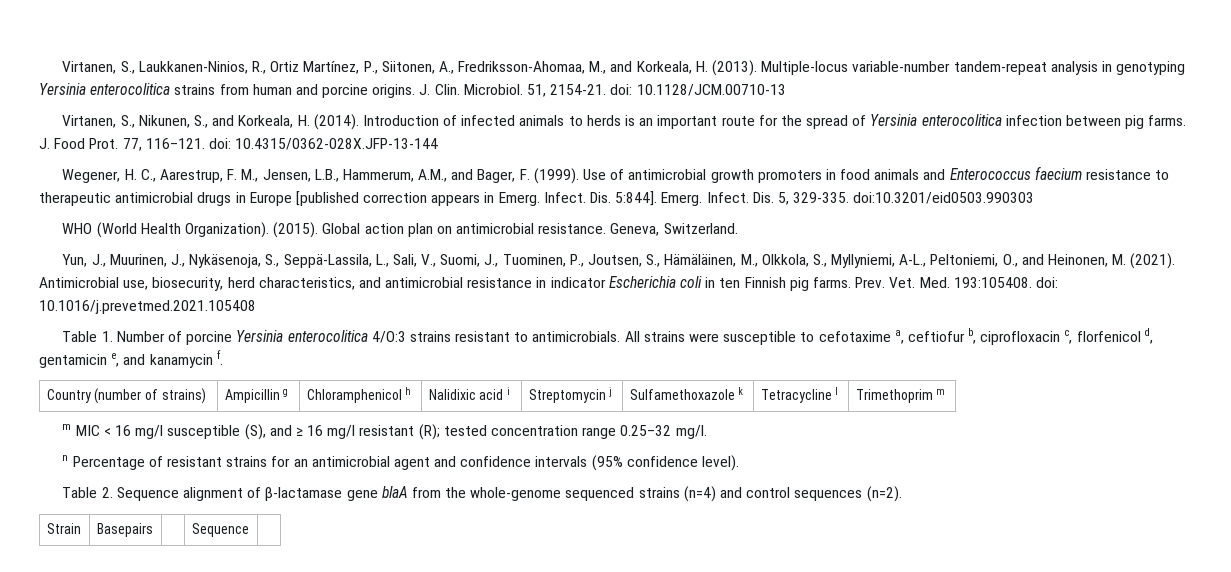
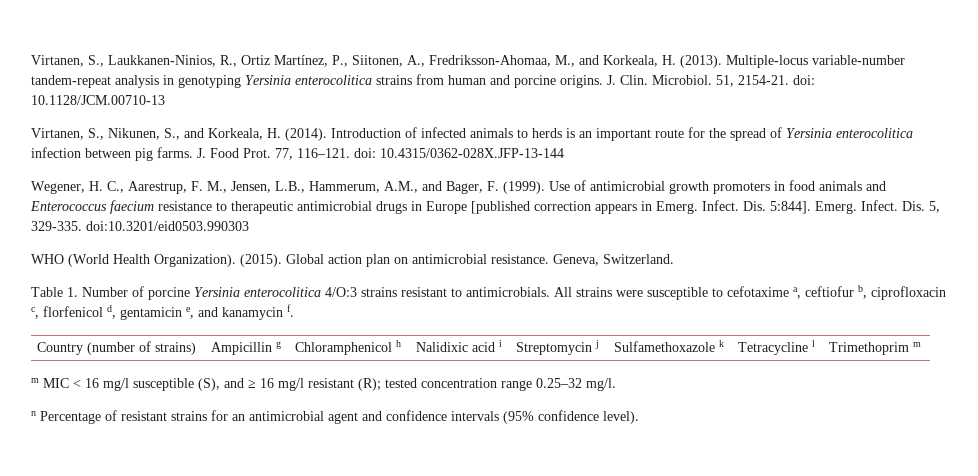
- Yun, J., Muurinen, J., Nykäsenoja, S., Seppä-Lassila, L., Sali, V., Suomi, J., Tuominen, P., Joutsen, S., Hämäläinen, M., Olkkola, S., Myllyniemi, A-L., Peltoniemi, O., and Heinonen, M. (2021). Antimicrobial use, biosecurity, herd characteristics, and antimicrobial resistance in indicator Escherichia coli in ten Finnish pig farms. Prev. Vet. Med. 193:105408. doi: 10.1016/j.prevetmed.2021.105408
- Table 2. Sequence alignment of β-lactamase gene blaA from the whole-genome sequenced strains (n=4) and control sequences (n=2).
- Strain | Basepairs | | Sequence |

